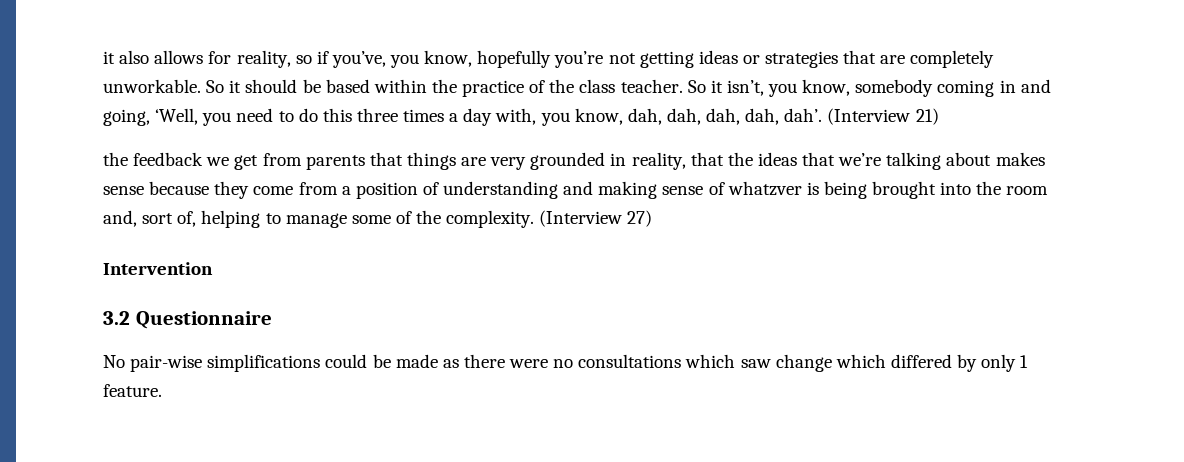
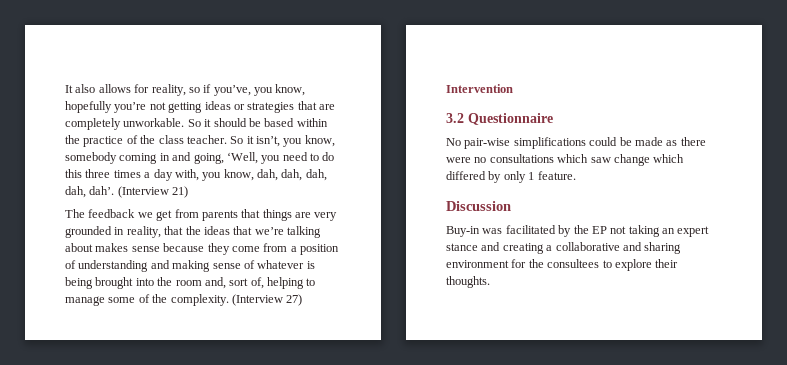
- it also allows for reality, so if you’ve, you know, hopefully you’re not getting ideas or strategies that are completely unworkable.
+ It also allows for reality, so if you’ve, you know, hopefully you’re not getting ideas or strategies that are completely unworkable.
- the feedback we get from parents that things are very grounded in reality, that the ideas that we’re talking about makes sense because they come from a position of understanding and making sense of whatzver is being brought into the room and, sort of, helping to manage some of the complexity.
+ The feedback we get from parents that things are very grounded in reality, that the ideas that we’re talking about makes sense because they come from a position of understanding and making sense of whatever is being brought into the room and, sort of, helping to manage some of the complexity.
+ Discussion
+ Buy-in was facilitated by the EP not taking an expert stance and creating a collaborative and sharing environment for the consultees to explore their thoughts.

